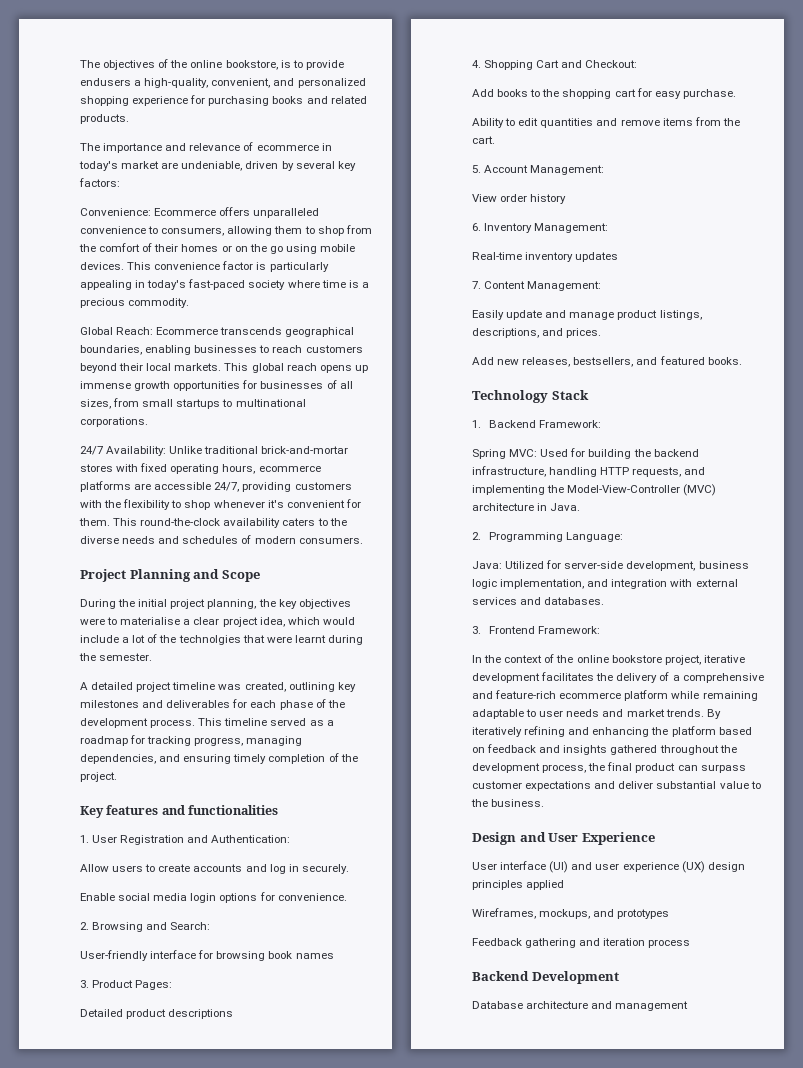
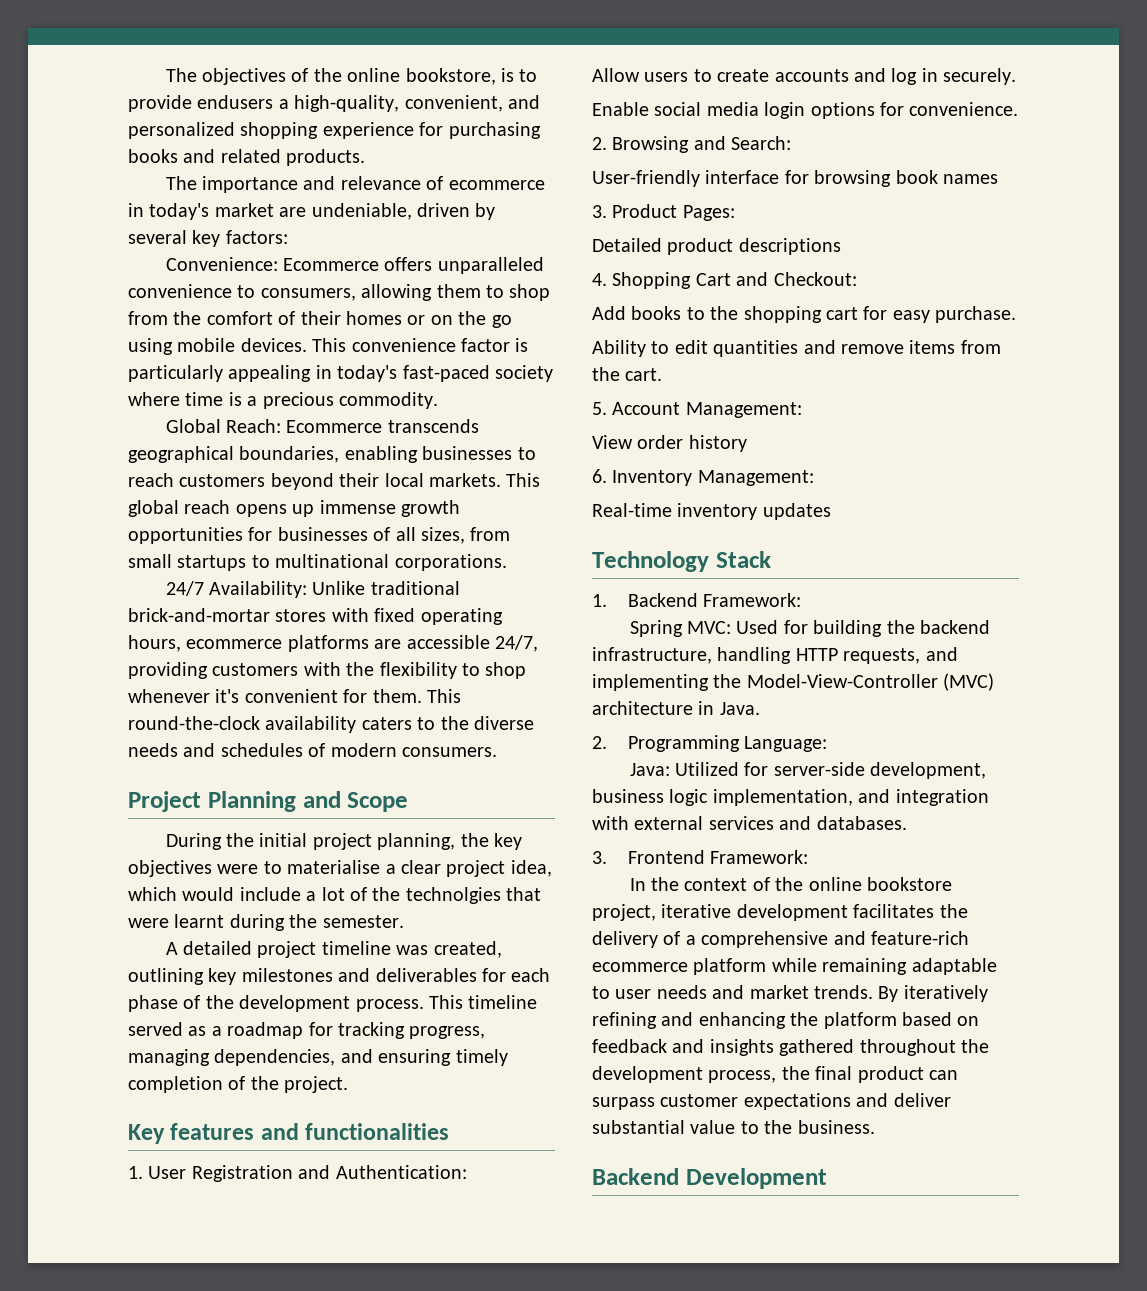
- 7. Content Management:
- Easily update and manage product listings, descriptions, and prices.
- Add new releases, bestsellers, and featured books.
- Design and User Experience
- User interface (UI) and user experience (UX) design principles applied
- Wireframes, mockups, and prototypes
- Feedback gathering and iteration process
  Backend Development
- Database architecture and management

